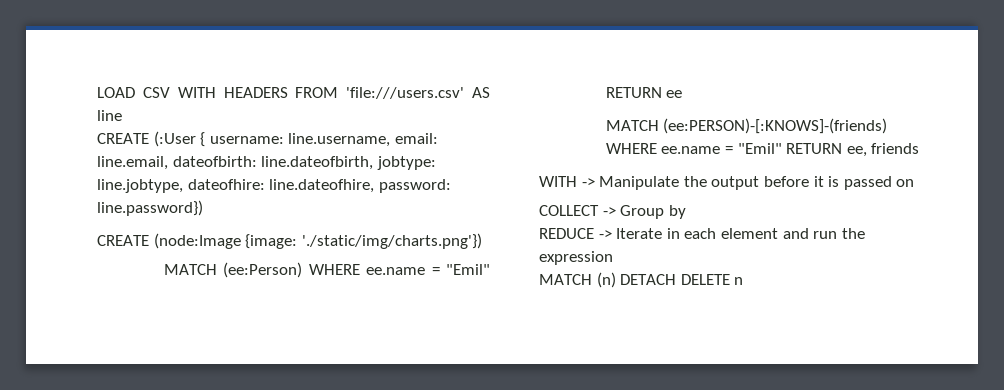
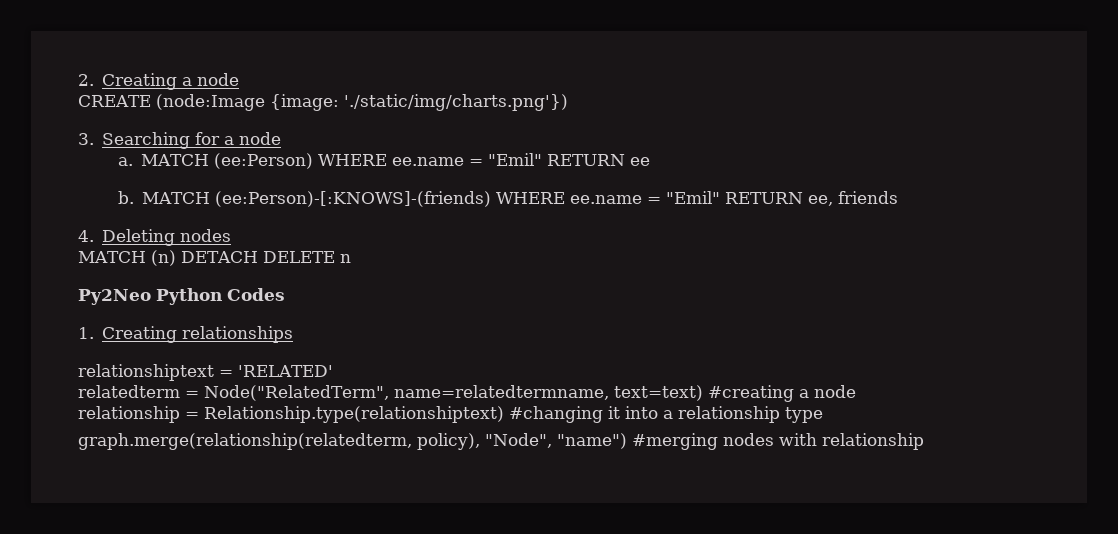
- LOAD CSV WITH HEADERS FROM 'file:///users.csv' AS line
- CREATE (:User { username: line.username, email: line.email, dateofbirth: line.dateofbirth, jobtype: line.jobtype, dateofhire: line.dateofhire, password: line.password})
+ 2. Creating a node
  CREATE (node:Image {image: './static/img/charts.png'})
- MATCH (ee:Person) WHERE ee.name = "Emil" RETURN ee
+ 3. Searching for a node
+ a. MATCH (ee:Person) WHERE ee.name = "Emil" RETURN ee
- MATCH (ee:PERSON)-[:KNOWS]-(friends) WHERE ee.name = "Emil" RETURN ee, friends
+ b. MATCH (ee:Person)-[:KNOWS]-(friends) WHERE ee.name = "Emil" RETURN ee, friends
- WITH -> Manipulate the output before it is passed on
- COLLECT -> Group by
- REDUCE -> Iterate in each element and run the expression
+ 4. Deleting nodes
+ Py2Neo Python Codes
+ 1. Creating relationships
+ relationshiptext = 'RELATED'
+ relatedterm = Node("RelatedTerm", name=relatedtermname, text=text) #creating a node
+ relationship = Relationship.type(relationshiptext) #changing it into a relationship type
+ graph.merge(relationship(relatedterm, policy), "Node", "name") #merging nodes with relationship

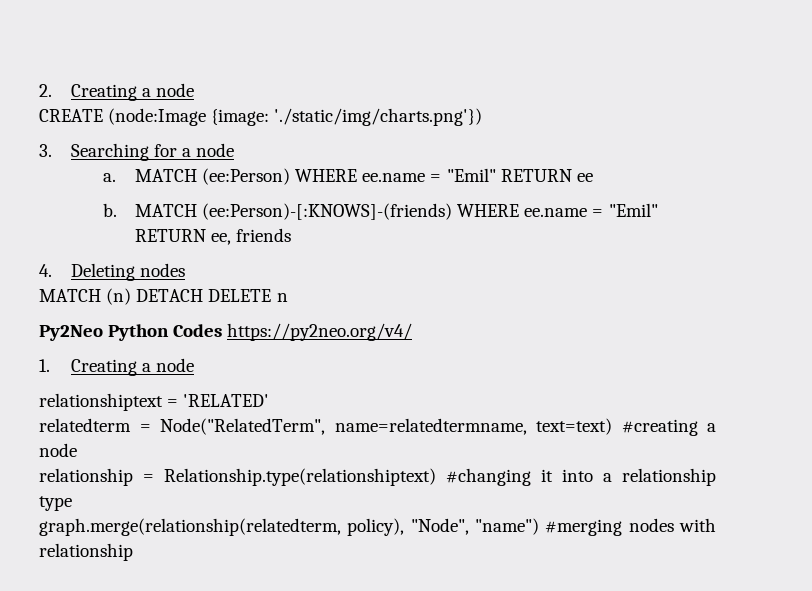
- Py2Neo Python Codes
+ Py2Neo Python Codes https://py2neo.org/v4/
- 1. Creating relationships
+ 1. Creating a node

